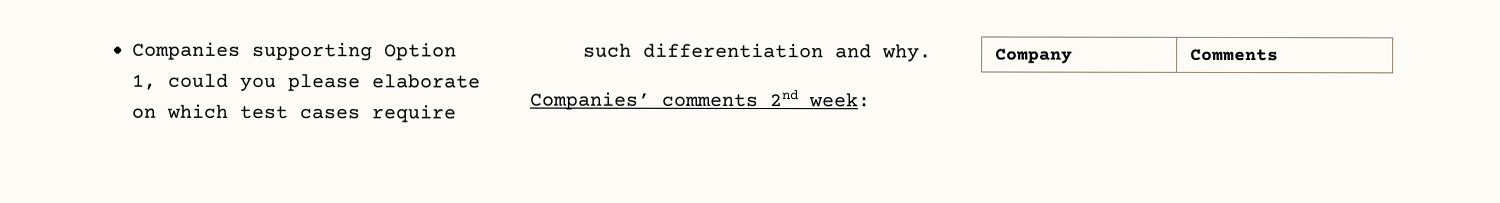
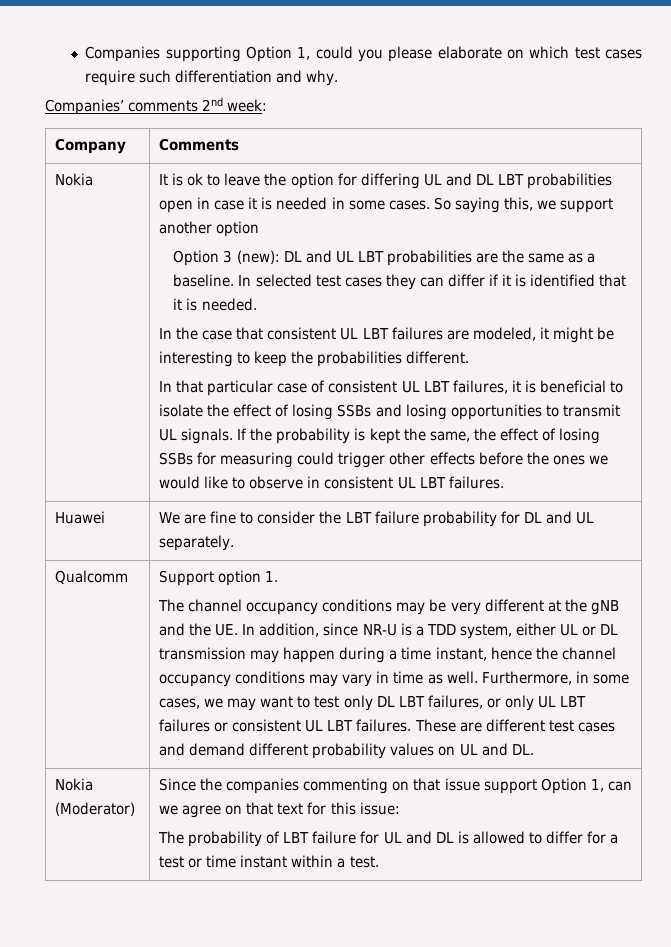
+ Nokia | It is ok to leave the option for differing UL and DL LBT probabilities open in case it is needed in some cases. So saying this, we support another option
+ Option 3 (new): DL and UL LBT probabilities are the same as a baseline. In selected test cases they can differ if it is identified that it is needed.
+ In the case that consistent UL LBT failures are modeled, it might be interesting to keep the probabilities different.
+ In that particular case of consistent UL LBT failures, it is beneficial to isolate the effect of losing SSBs and losing opportunities to transmit UL signals. If the probability is kept the same, the effect of losing SSBs for measuring could trigger other effects before the ones we would like to observe in consistent UL LBT failures.
+ Huawei | We are fine to consider the LBT failure probability for DL and UL separately.
+ Qualcomm | Support option 1.
+ The channel occupancy conditions may be very different at the gNB and the UE. In addition, since NR-U is a TDD system, either UL or DL transmission may happen during a time instant, hence the channel occupancy conditions may vary in time as well. Furthermore, in some cases, we may want to test only DL LBT failures, or only UL LBT failures or consistent UL LBT failures. These are different test cases and demand different probability values on UL and DL.
+ Nokia (Moderator) | Since the companies commenting on that issue support Option 1, can we agree on that text for this issue:
+ The probability of LBT failure for UL and DL is allowed to differ for a test or time instant within a test.

